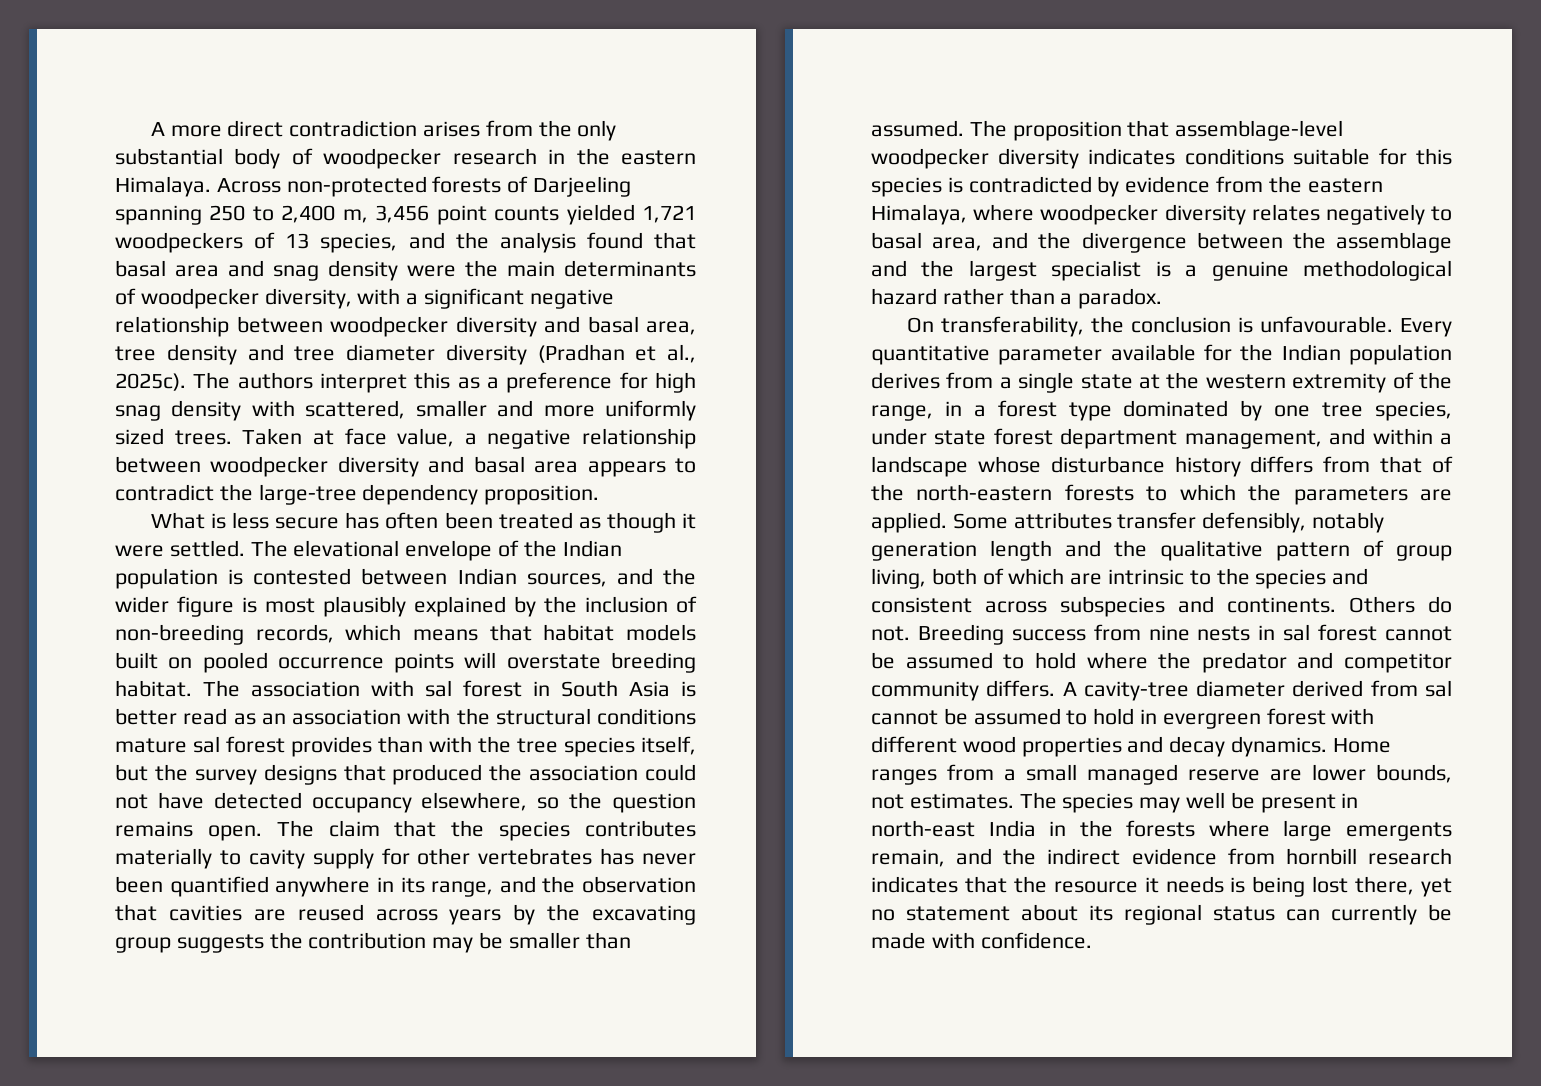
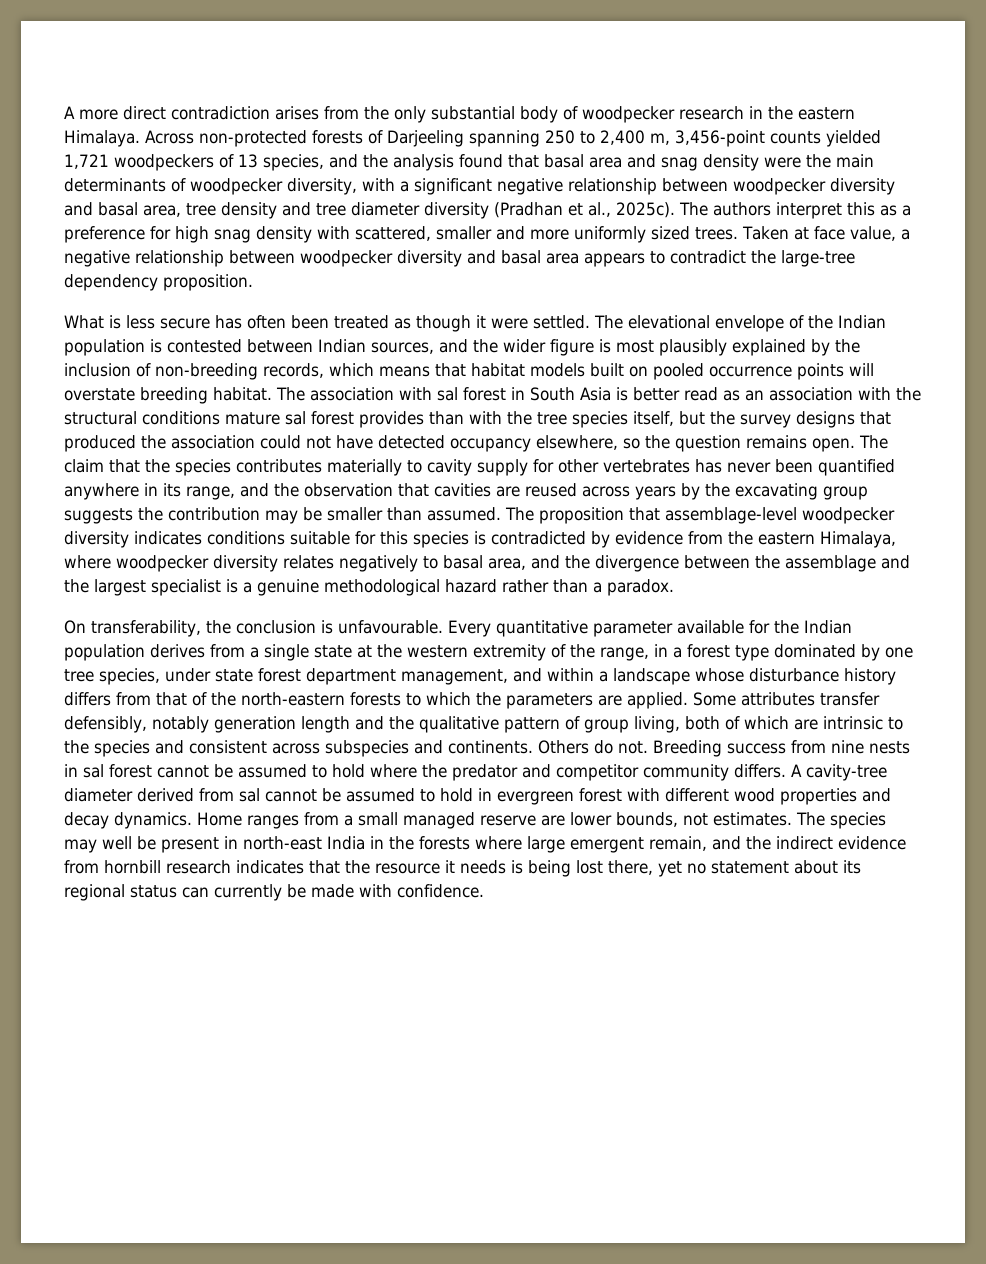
- Across non-protected forests of Darjeeling spanning 250 to 2,400 m, 3,456 point counts yielded 1,721 woodpeckers of 13 species, and the analysis found that basal area and snag density were the main determinants of woodpecker diversity, with a significant negative relationship between woodpecker diversity and basal area, tree density and tree diameter diversity (Pradhan et al., 2025c).
+ Across non-protected forests of Darjeeling spanning 250 to 2,400 m, 3,456-point counts yielded 1,721 woodpeckers of 13 species, and the analysis found that basal area and snag density were the main determinants of woodpecker diversity, with a significant negative relationship between woodpecker diversity and basal area, tree density and tree diameter diversity (Pradhan et al., 2025c).
- The species may well be present in north-east India in the forests where large emergents remain, and the indirect evidence from hornbill research indicates that the resource it needs is being lost there, yet no statement about its regional status can currently be made with confidence.
+ The species may well be present in north-east India in the forests where large emergent remain, and the indirect evidence from hornbill research indicates that the resource it needs is being lost there, yet no statement about its regional status can currently be made with confidence.

